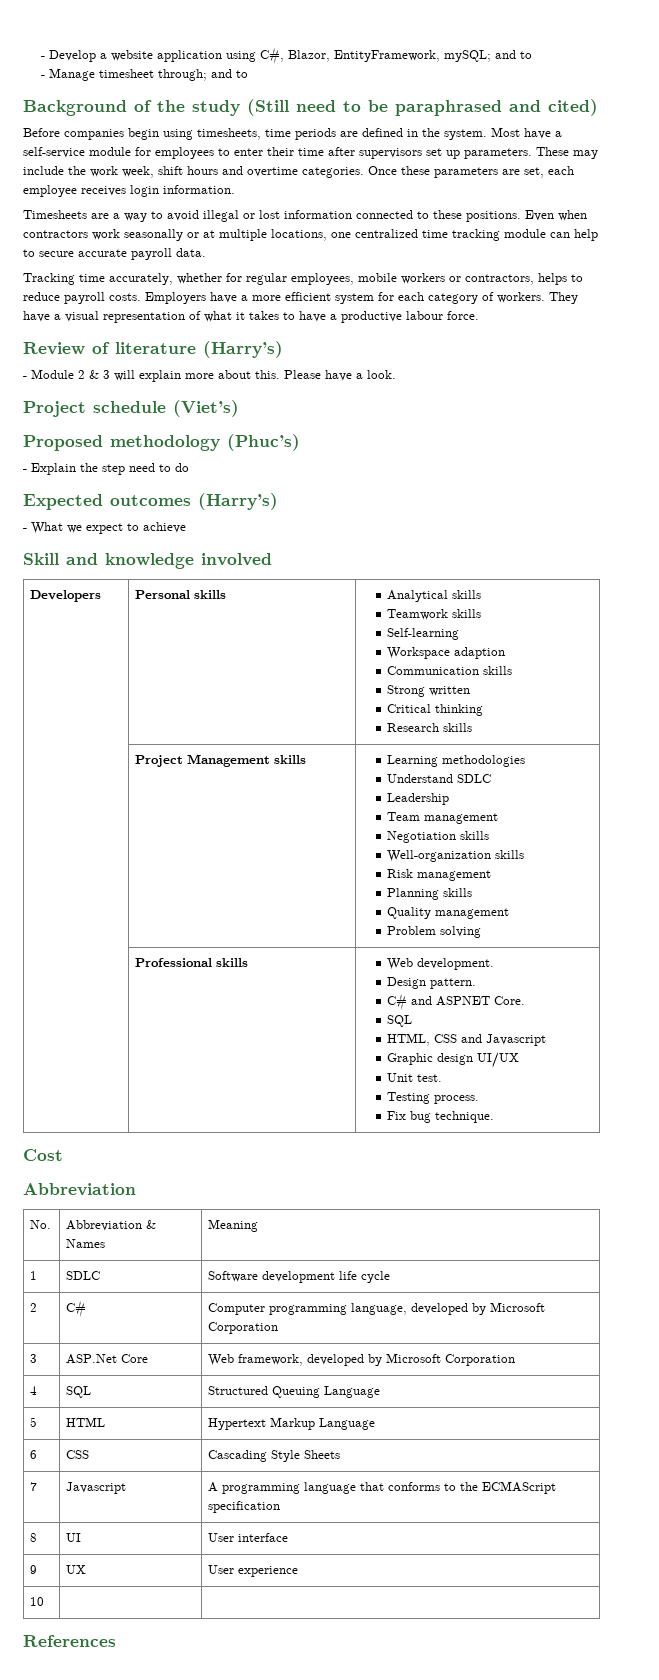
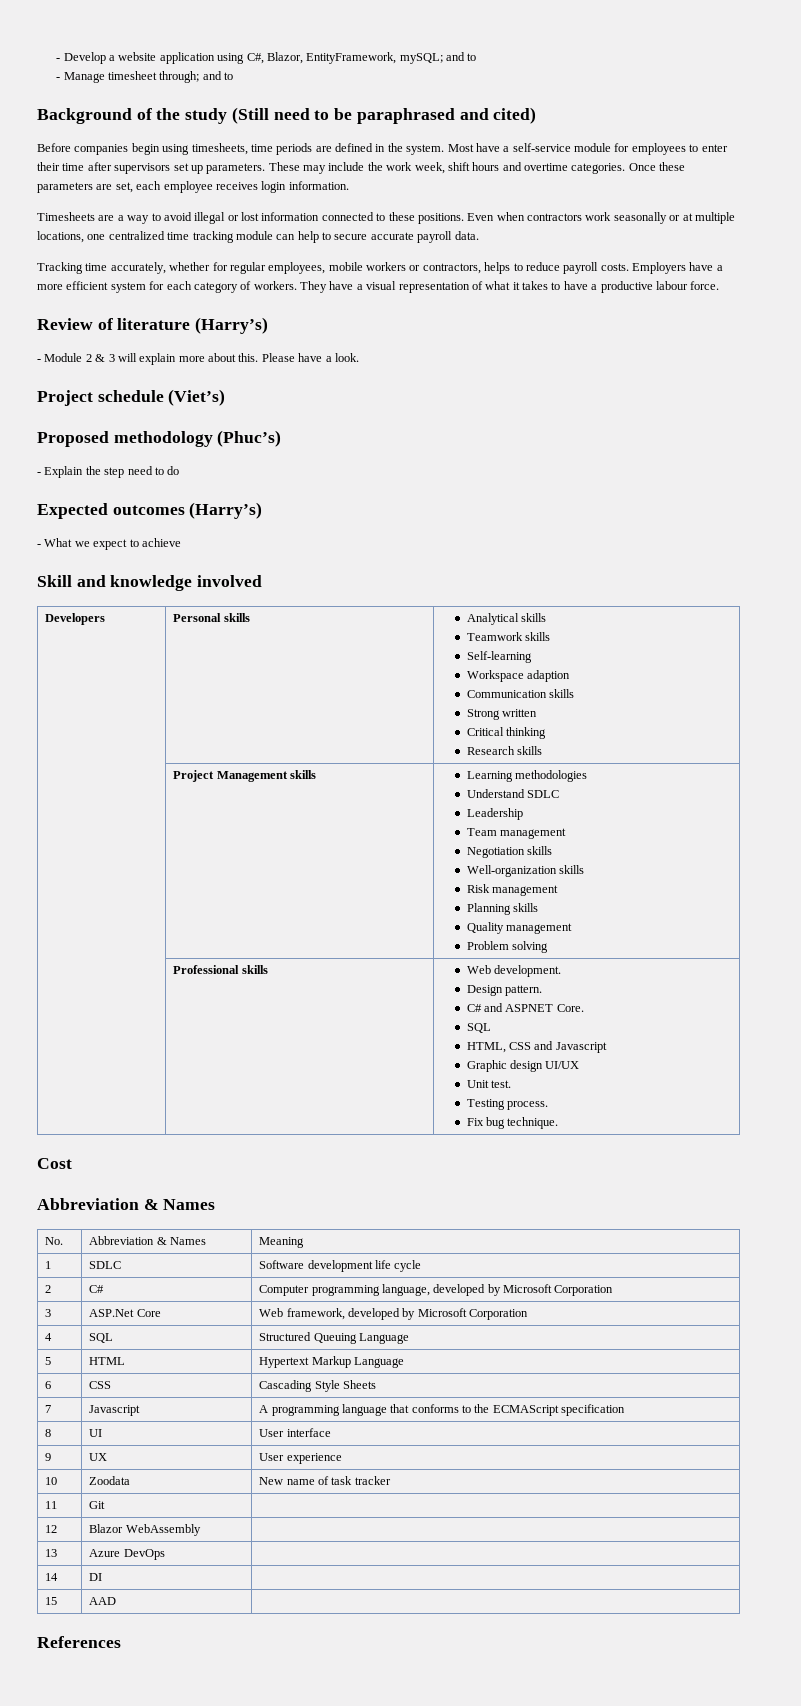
  Cost
- Abbreviation
+ Abbreviation & Names
- 10 | |
+ 10 | Zoodata | New name of task tracker
+ 11 | Git |
+ 12 | Blazor WebAssembly |
+ 13 | Azure DevOps |
+ 14 | DI |
+ 15 | AAD |

